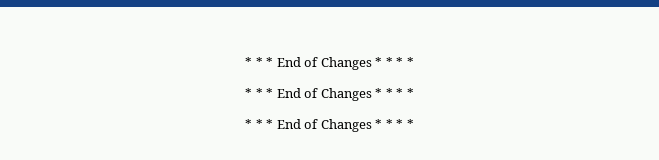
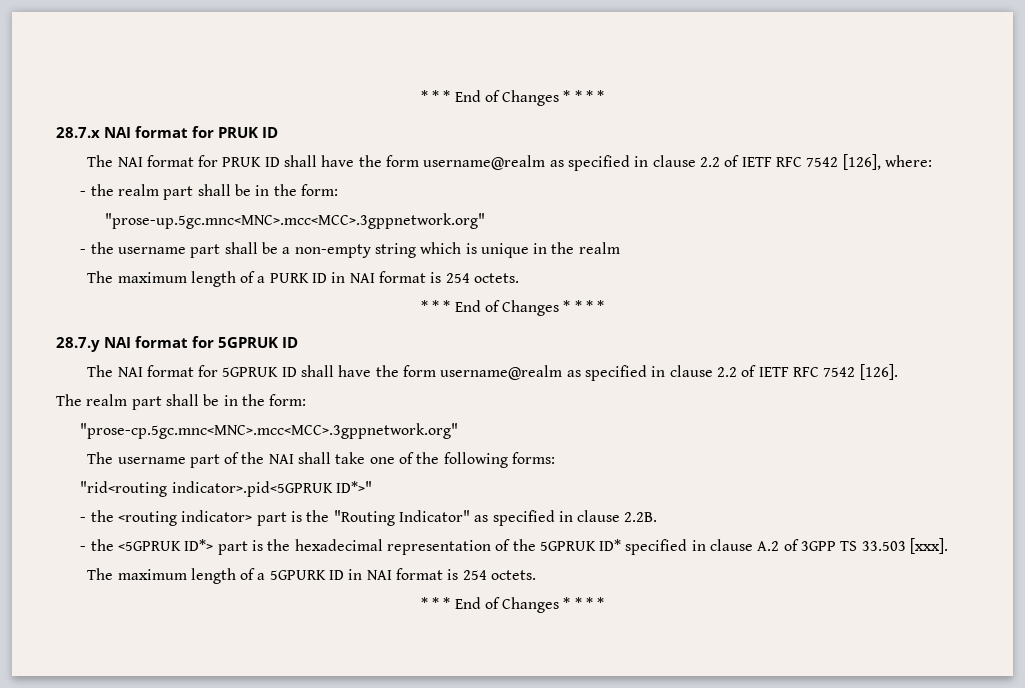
+ 28.7.x NAI format for PRUK ID
+ The NAI format for PRUK ID shall have the form username@realm as specified in clause 2.2 of IETF RFC 7542 [126], where:
+ - the realm part shall be in the form:
+ "prose-up.5gc.mnc<MNC>.mcc<MCC>.3gppnetwork.org"
+ - the username part shall be a non-empty string which is unique in the realm
+ The maximum length of a PURK ID in NAI format is 254 octets.
+ 28.7.y NAI format for 5GPRUK ID
+ The NAI format for 5GPRUK ID shall have the form username@realm as specified in clause 2.2 of IETF RFC 7542 [126].
+ The realm part shall be in the form:
+ "prose-cp.5gc.mnc<MNC>.mcc<MCC>.3gppnetwork.org"
+ The username part of the NAI shall take one of the following forms:
+ "rid<routing indicator>.pid<5GPRUK ID*>"
+ - the <routing indicator> part is the "Routing Indicator" as specified in clause 2.2B.
+ - the <5GPRUK ID*> part is the hexadecimal representation of the 5GPRUK ID* specified in clause A.2 of 3GPP TS 33.503 [xxx].
+ The maximum length of a 5GPURK ID in NAI format is 254 octets.

